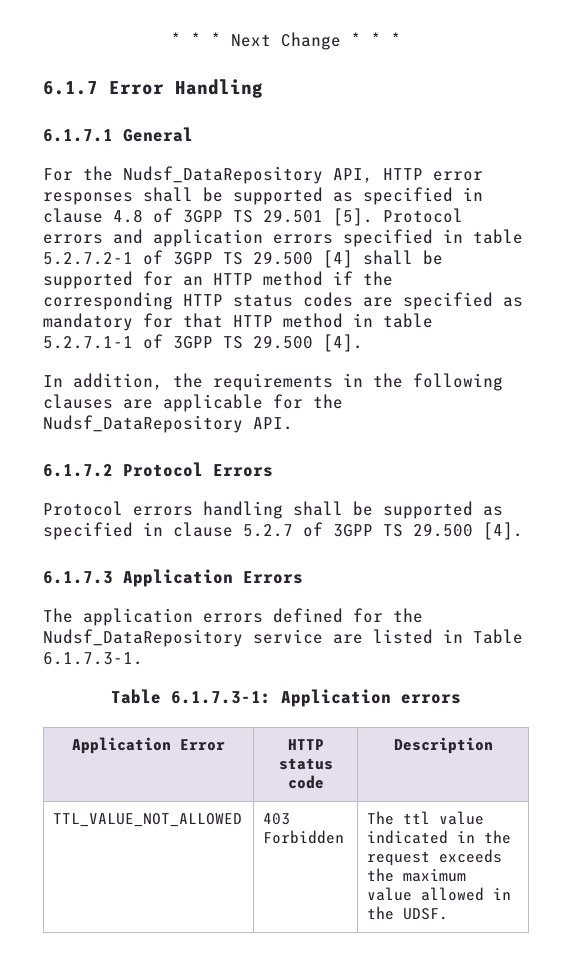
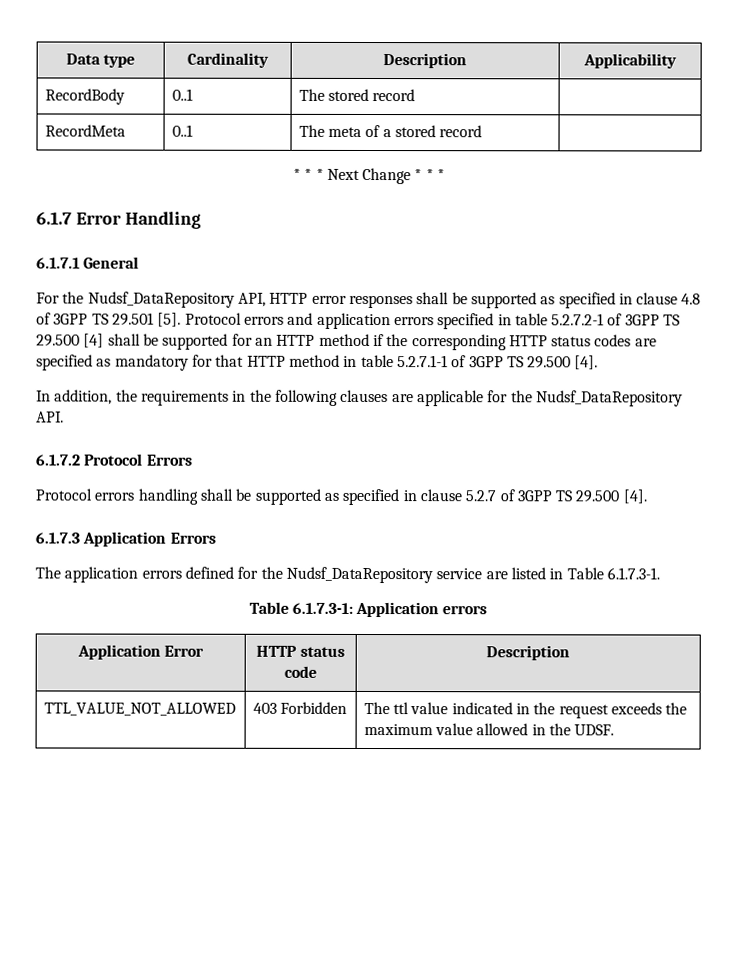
+ Data type | Cardinality | Description | Applicability
+ RecordBody | 0..1 | The stored record |
+ RecordMeta | 0..1 | The meta of a stored record |

